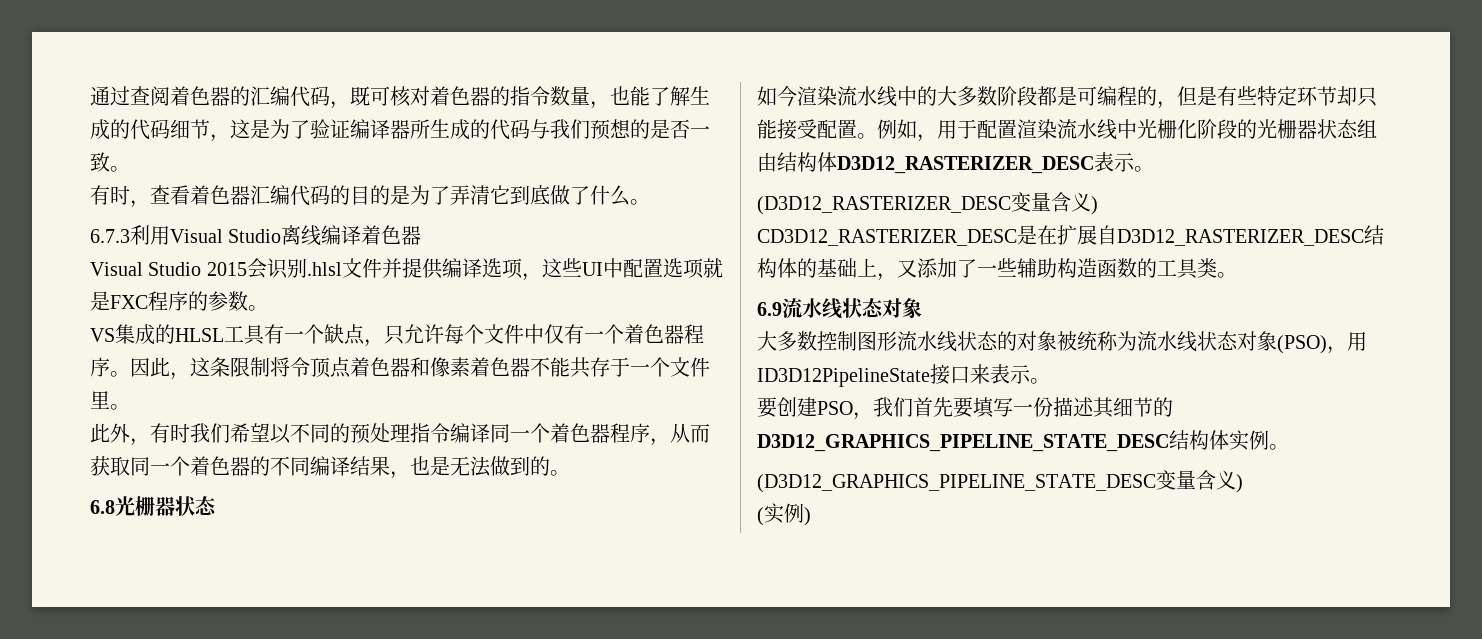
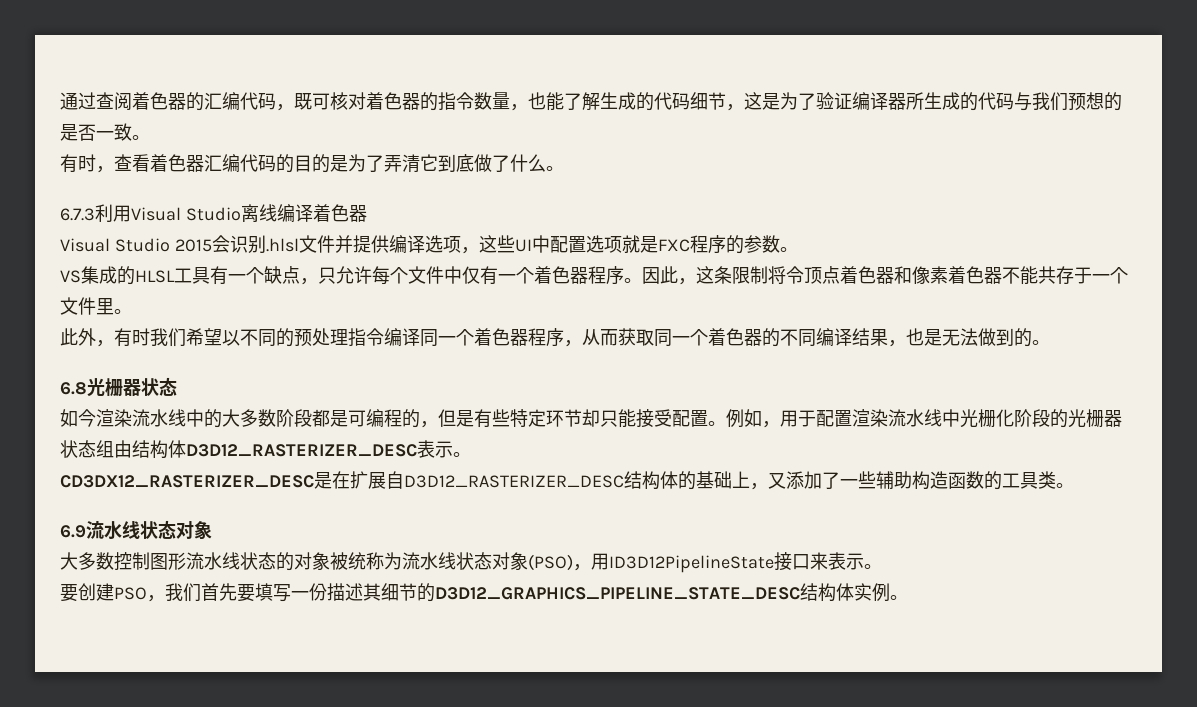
- (D3D12_RASTERIZER_DESC变量含义)
- CD3D12_RASTERIZER_DESC是在扩展自D3D12_RASTERIZER_DESC结构体的基础上，又添加了一些辅助构造函数的工具类。
+ CD3DX12_RASTERIZER_DESC是在扩展自D3D12_RASTERIZER_DESC结构体的基础上，又添加了一些辅助构造函数的工具类。
- (D3D12_GRAPHICS_PIPELINE_STATE_DESC变量含义)
- (实例)

